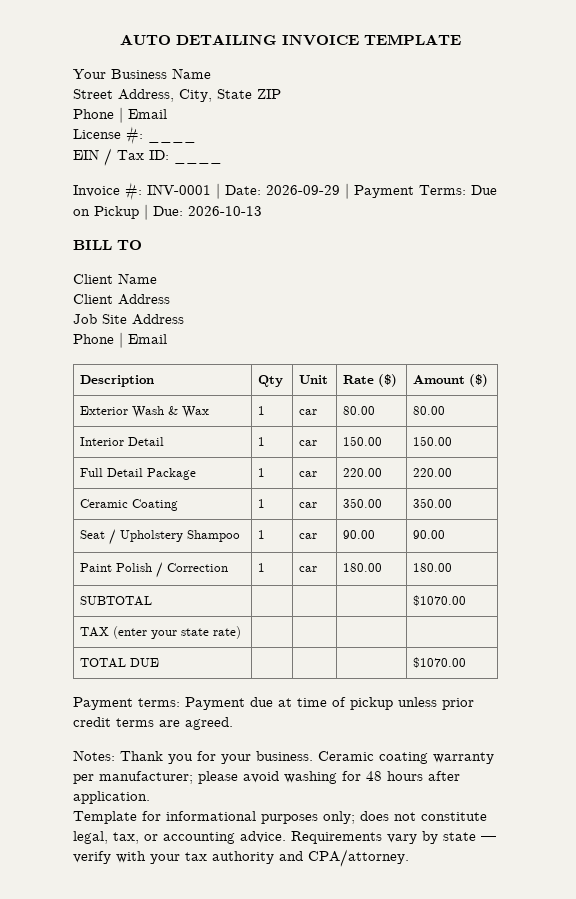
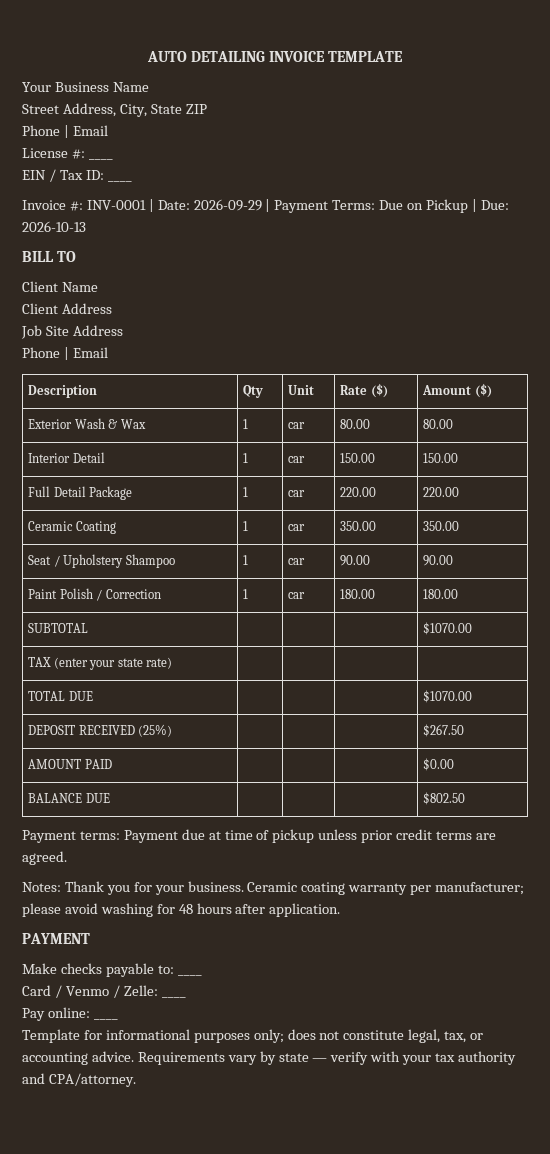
+ DEPOSIT RECEIVED (25%) | | | | $267.50
+ AMOUNT PAID | | | | $0.00
+ BALANCE DUE | | | | $802.50
+ PAYMENT
+ Make checks payable to: ____
+ Card / Venmo / Zelle: ____
+ Pay online: ____

